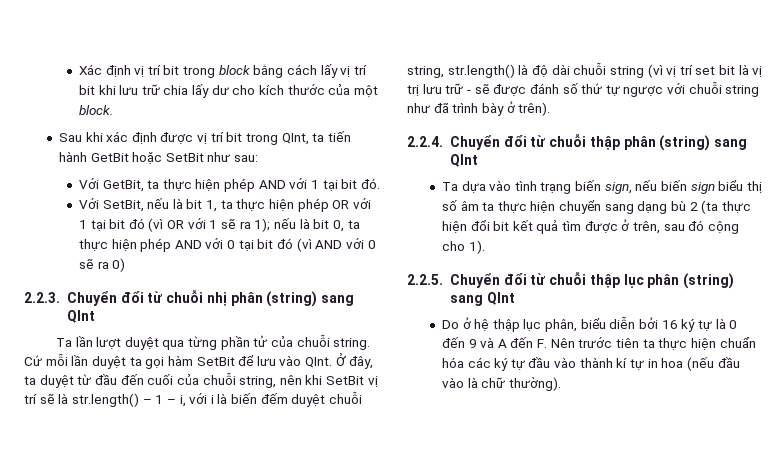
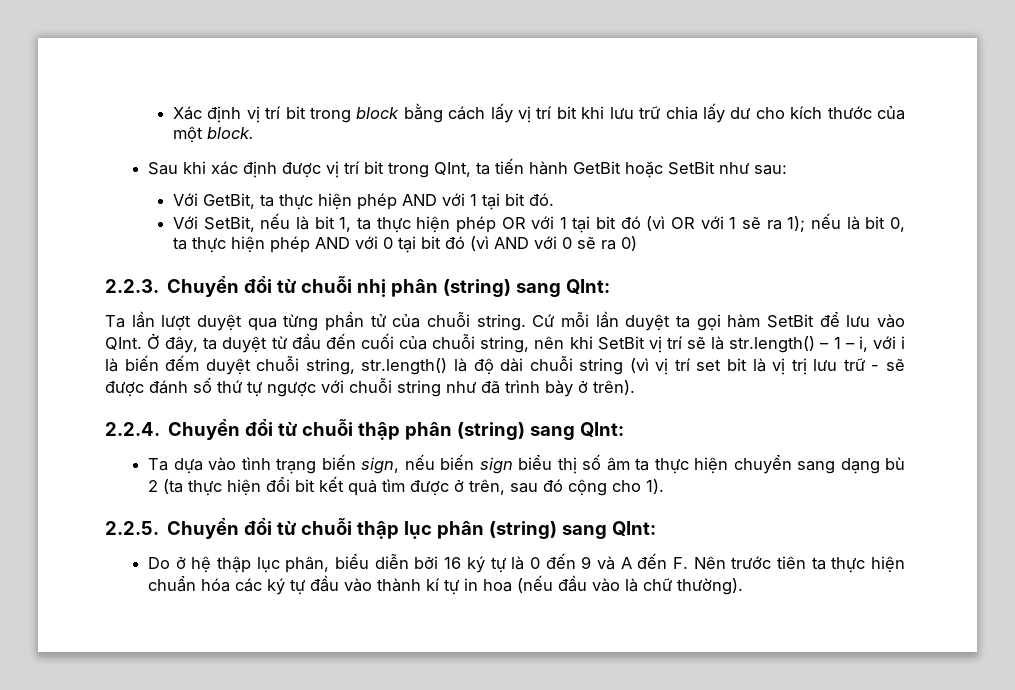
- 2.2.3. Chuyển đổi từ chuỗi nhị phân (string) sang QInt
+ 2.2.3. Chuyển đổi từ chuỗi nhị phân (string) sang QInt:
- 2.2.4. Chuyển đổi từ chuỗi thập phân (string) sang QInt
+ 2.2.4. Chuyển đổi từ chuỗi thập phân (string) sang QInt:
- 2.2.5. Chuyển đổi từ chuỗi thập lục phân (string) sang QInt
+ 2.2.5. Chuyển đổi từ chuỗi thập lục phân (string) sang QInt:

